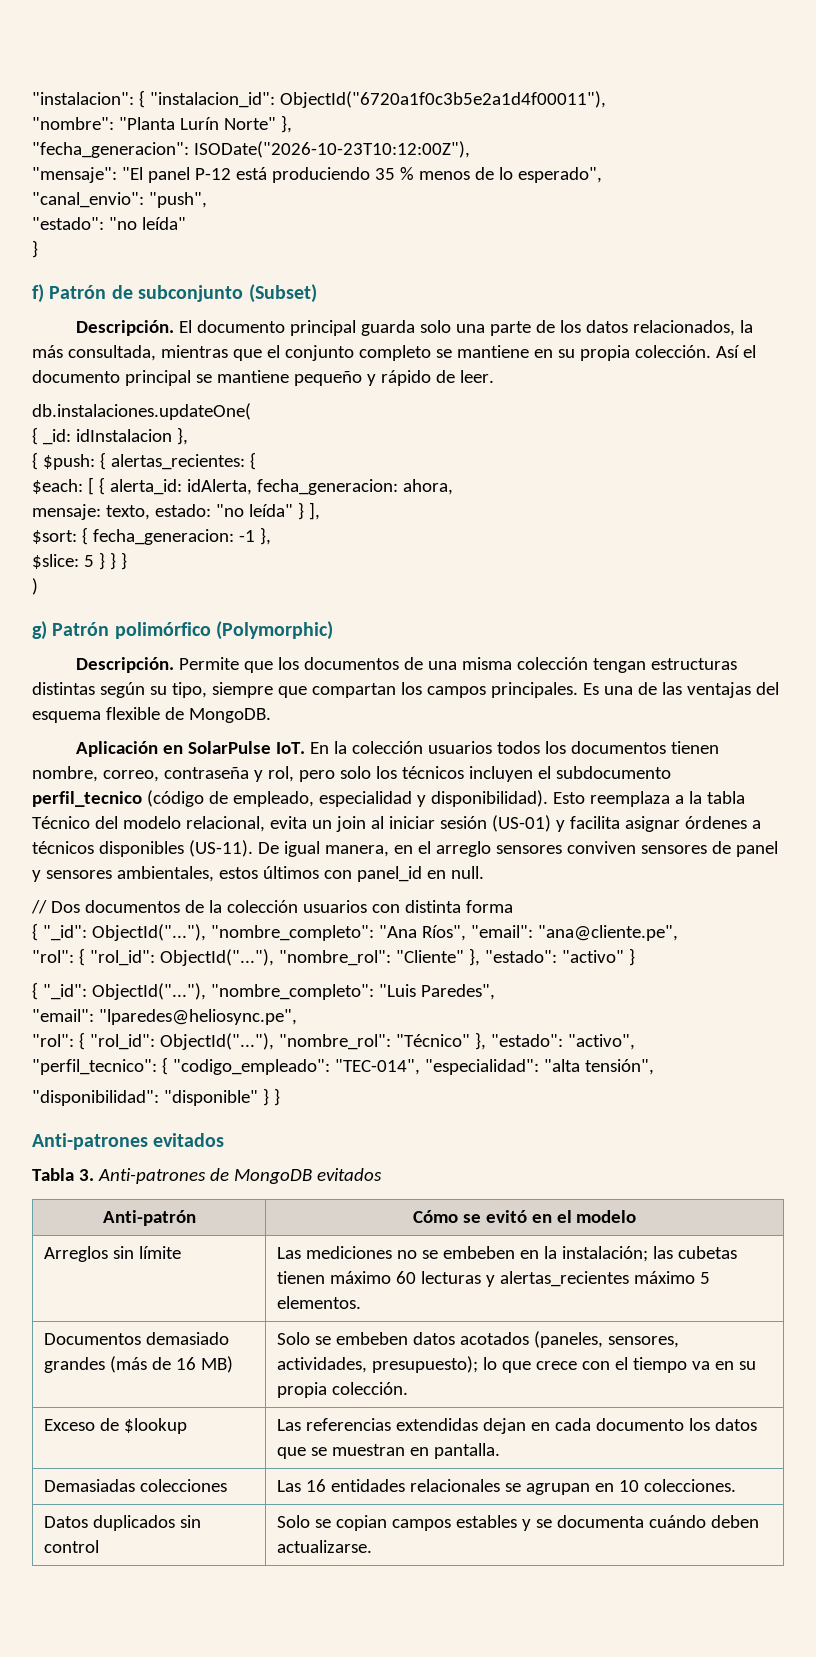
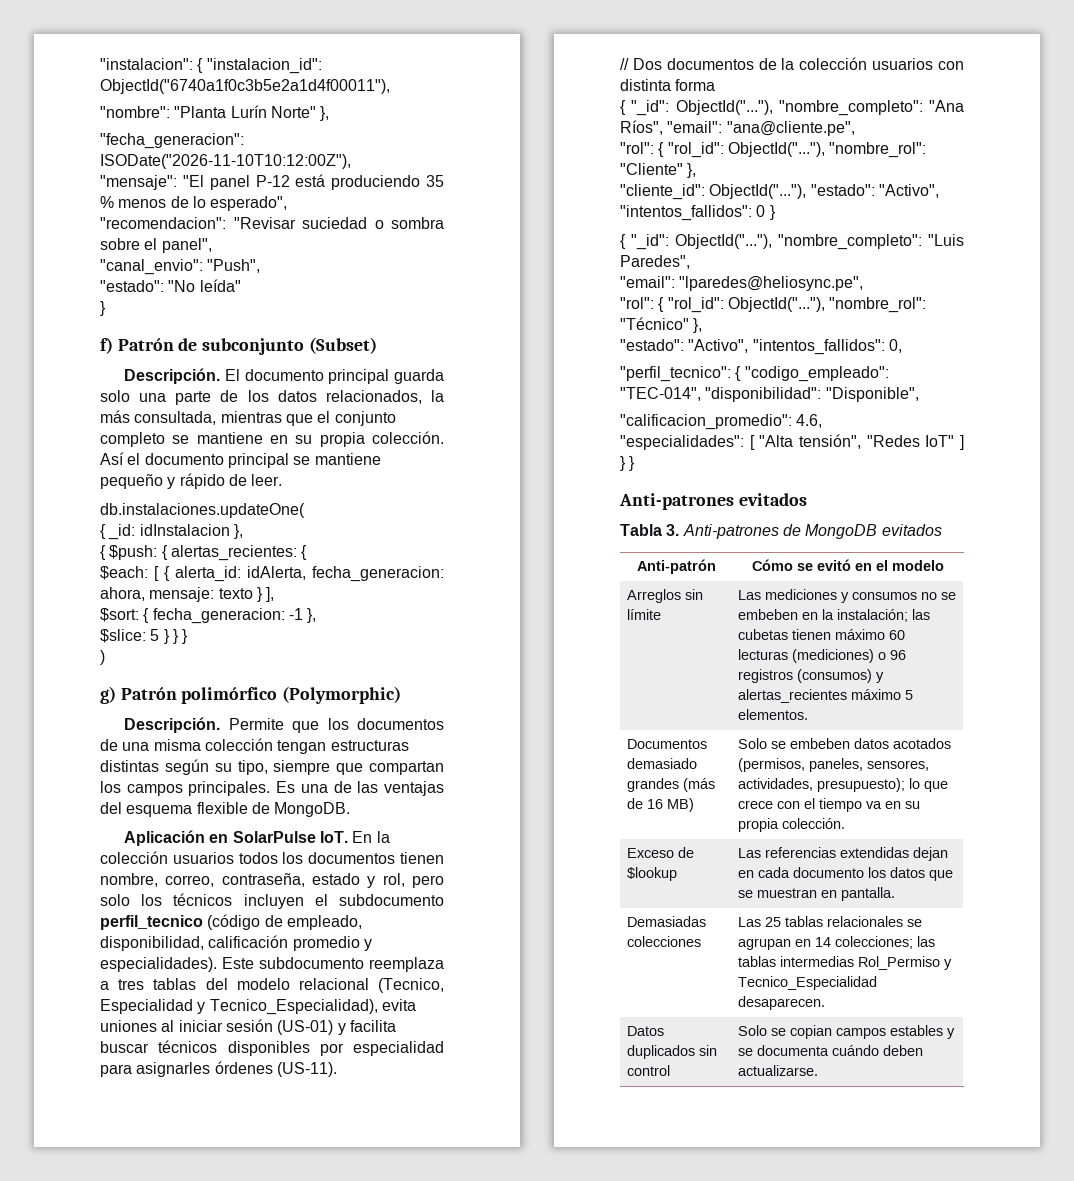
- "instalacion": { "instalacion_id": ObjectId("6720a1f0c3b5e2a1d4f00011"),
+ "instalacion": { "instalacion_id": ObjectId("6740a1f0c3b5e2a1d4f00011"),
- "fecha_generacion": ISODate("2026-10-23T10:12:00Z"),
+ "fecha_generacion": ISODate("2026-11-10T10:12:00Z"),
+ "recomendacion": "Revisar suciedad o sombra sobre el panel",
- "canal_envio": "push",
- "estado": "no leída"
+ "canal_envio": "Push",
+ "estado": "No leída"
- $each: [ { alerta_id: idAlerta, fecha_generacion: ahora,
- mensaje: texto, estado: "no leída" } ],
+ $each: [ { alerta_id: idAlerta, fecha_generacion: ahora, mensaje: texto } ],
- Aplicación en SolarPulse IoT. En la colección usuarios todos los documentos tienen nombre, correo, contraseña y rol, pero solo los técnicos incluyen el subdocumento perfil_tecnico (código de empleado, especialidad y disponibilidad). Esto reemplaza a la tabla Técnico del modelo relacional, evita un join al iniciar sesión (US-01) y facilita asignar órdenes a técnicos disponibles (US-11). De igual manera, en el arreglo sensores conviven sensores de panel y sensores ambientales, estos últimos con panel_id en null.
+ Aplicación en SolarPulse IoT. En la colección usuarios todos los documentos tienen nombre, correo, contraseña, estado y rol, pero solo los técnicos incluyen el subdocumento perfil_tecnico (código de empleado, disponibilidad, calificación promedio y especialidades). Este subdocumento reemplaza a tres tablas del modelo relacional (Tecnico, Especialidad y Tecnico_Especialidad), evita uniones al iniciar sesión (US-01) y facilita buscar técnicos disponibles por especialidad para asignarles órdenes (US-11).
- "rol": { "rol_id": ObjectId("..."), "nombre_rol": "Cliente" }, "estado": "activo" }
+ "rol": { "rol_id": ObjectId("..."), "nombre_rol": "Cliente" },
+ "cliente_id": ObjectId("..."), "estado": "Activo", "intentos_fallidos": 0 }
- "rol": { "rol_id": ObjectId("..."), "nombre_rol": "Técnico" }, "estado": "activo",
+ "rol": { "rol_id": ObjectId("..."), "nombre_rol": "Técnico" },
+ "estado": "Activo", "intentos_fallidos": 0,
- "perfil_tecnico": { "codigo_empleado": "TEC-014", "especialidad": "alta tensión",
- "disponibilidad": "disponible" } }
+ "perfil_tecnico": { "codigo_empleado": "TEC-014", "disponibilidad": "Disponible",
+ "calificacion_promedio": 4.6,
+ "especialidades": [ "Alta tensión", "Redes IoT" ] } }
- Arreglos sin límite | Las mediciones no se embeben en la instalación; las cubetas tienen máximo 60 lecturas y alertas_recientes máximo 5 elementos.
+ Arreglos sin límite | Las mediciones y consumos no se embeben en la instalación; las cubetas tienen máximo 60 lecturas (mediciones) o 96 registros (consumos) y alertas_recientes máximo 5 elementos.
- Documentos demasiado grandes (más de 16 MB) | Solo se embeben datos acotados (paneles, sensores, actividades, presupuesto); lo que crece con el tiempo va en su propia colección.
+ Documentos demasiado grandes (más de 16 MB) | Solo se embeben datos acotados (permisos, paneles, sensores, actividades, presupuesto); lo que crece con el tiempo va en su propia colección.
- Demasiadas colecciones | Las 16 entidades relacionales se agrupan en 10 colecciones.
+ Demasiadas colecciones | Las 25 tablas relacionales se agrupan en 14 colecciones; las tablas intermedias Rol_Permiso y Tecnico_Especialidad desaparecen.

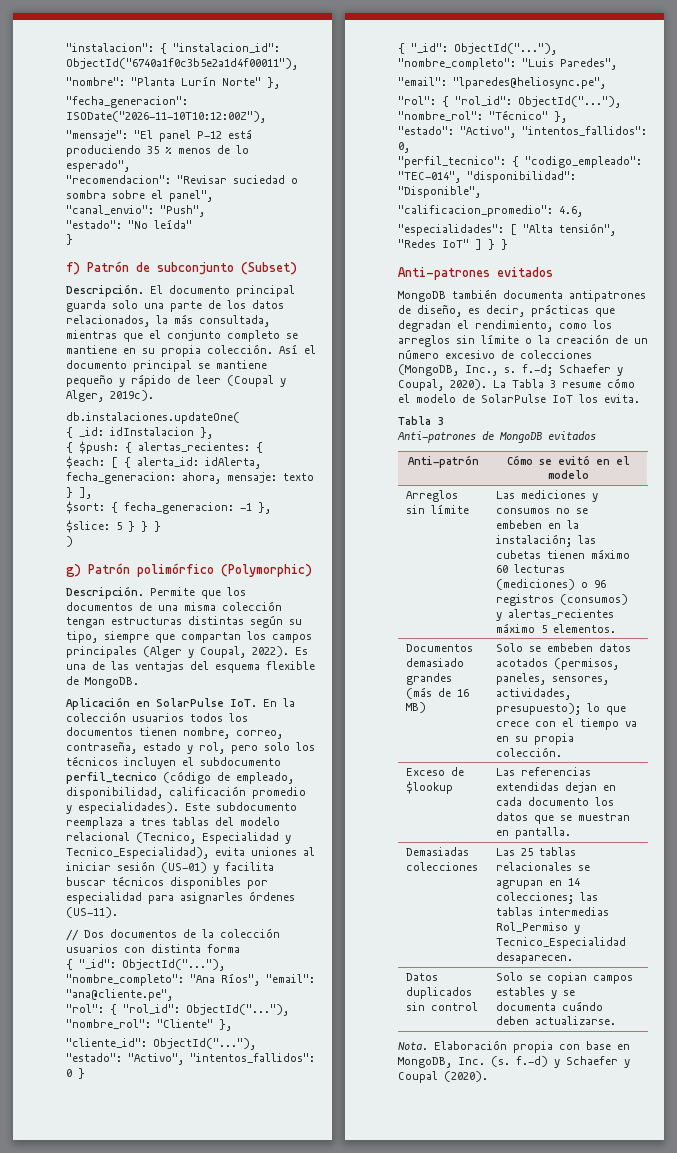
- Así el documento principal se mantiene pequeño y rápido de leer.
+ Así el documento principal se mantiene pequeño y rápido de leer (Coupal y Alger, 2019c).
- Permite que los documentos de una misma colección tengan estructuras distintas según su tipo, siempre que compartan los campos principales.
+ Permite que los documentos de una misma colección tengan estructuras distintas según su tipo, siempre que compartan los campos principales (Alger y Coupal, 2022).
- Tabla 3. Anti-patrones de MongoDB evitados
+ MongoDB también documenta antipatrones de diseño, es decir, prácticas que degradan el rendimiento, como los arreglos sin límite o la creación de un número excesivo de colecciones (MongoDB, Inc., s. f.-d; Schaefer y Coupal, 2020). La Tabla 3 resume cómo el modelo de SolarPulse IoT los evita.
+ Tabla 3
+ Anti-patrones de MongoDB evitados
+ Nota. Elaboración propia con base en MongoDB, Inc. (s. f.-d) y Schaefer y Coupal (2020).

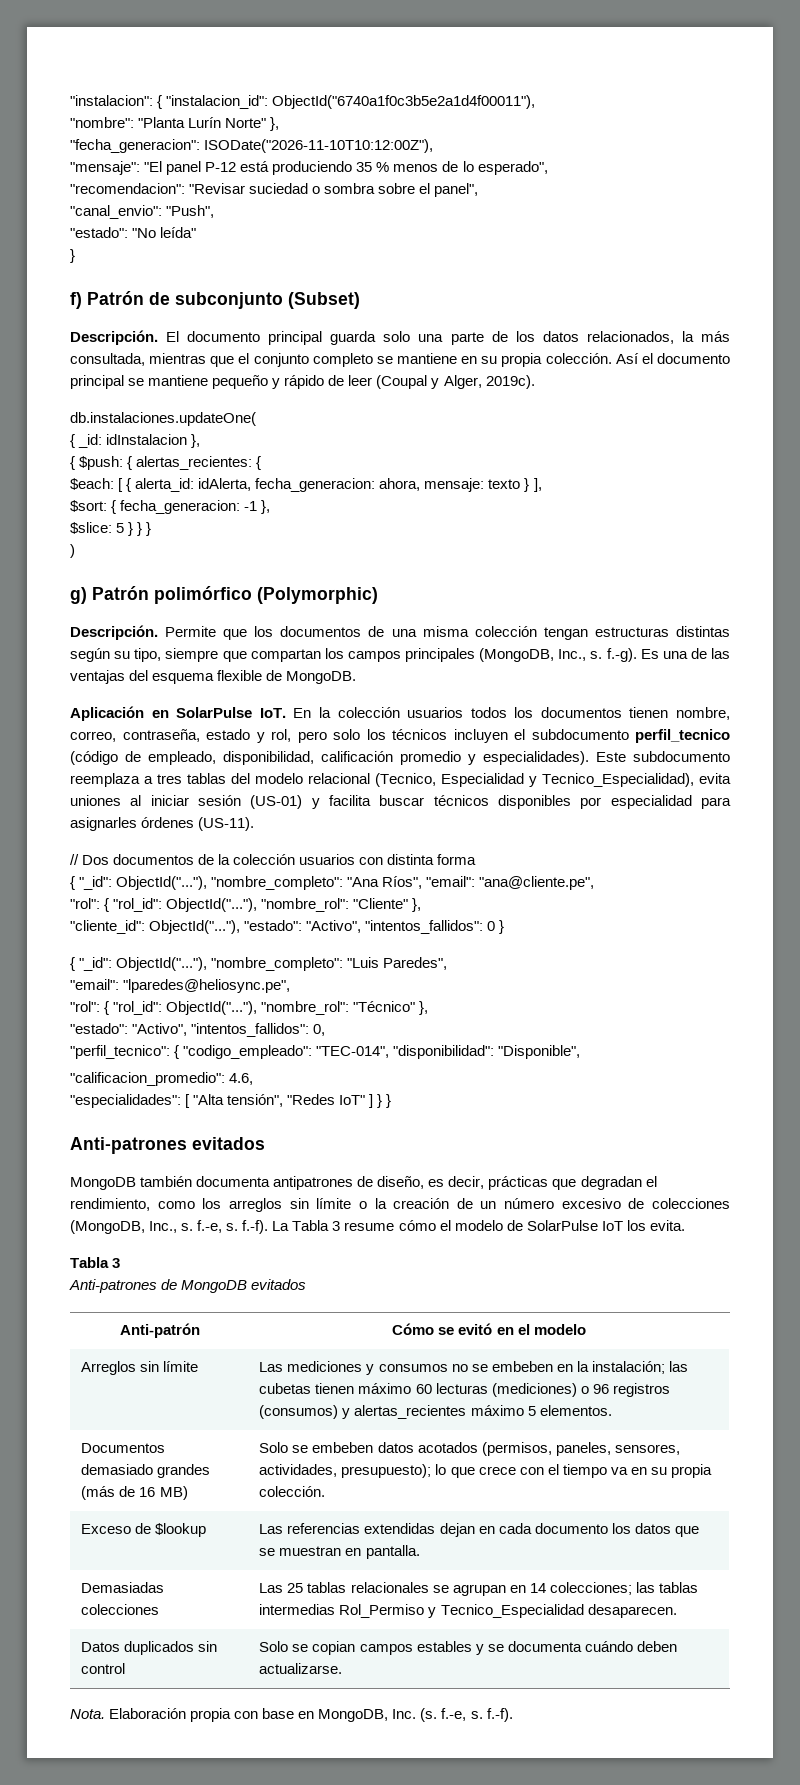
- Permite que los documentos de una misma colección tengan estructuras distintas según su tipo, siempre que compartan los campos principales (Alger y Coupal, 2022). Es una de las ventajas del esquema flexible de MongoDB.
+ Permite que los documentos de una misma colección tengan estructuras distintas según su tipo, siempre que compartan los campos principales (MongoDB, Inc., s. f.-g). Es una de las ventajas del esquema flexible de MongoDB.
- MongoDB también documenta antipatrones de diseño, es decir, prácticas que degradan el rendimiento, como los arreglos sin límite o la creación de un número excesivo de colecciones (MongoDB, Inc., s. f.-d; Schaefer y Coupal, 2020). La Tabla 3 resume cómo el modelo de SolarPulse IoT los evita.
+ MongoDB también documenta antipatrones de diseño, es decir, prácticas que degradan el rendimiento, como los arreglos sin límite o la creación de un número excesivo de colecciones (MongoDB, Inc., s. f.-e, s. f.-f). La Tabla 3 resume cómo el modelo de SolarPulse IoT los evita.
- Elaboración propia con base en MongoDB, Inc. (s. f.-d) y Schaefer y Coupal (2020).
+ Elaboración propia con base en MongoDB, Inc. (s. f.-e, s. f.-f).

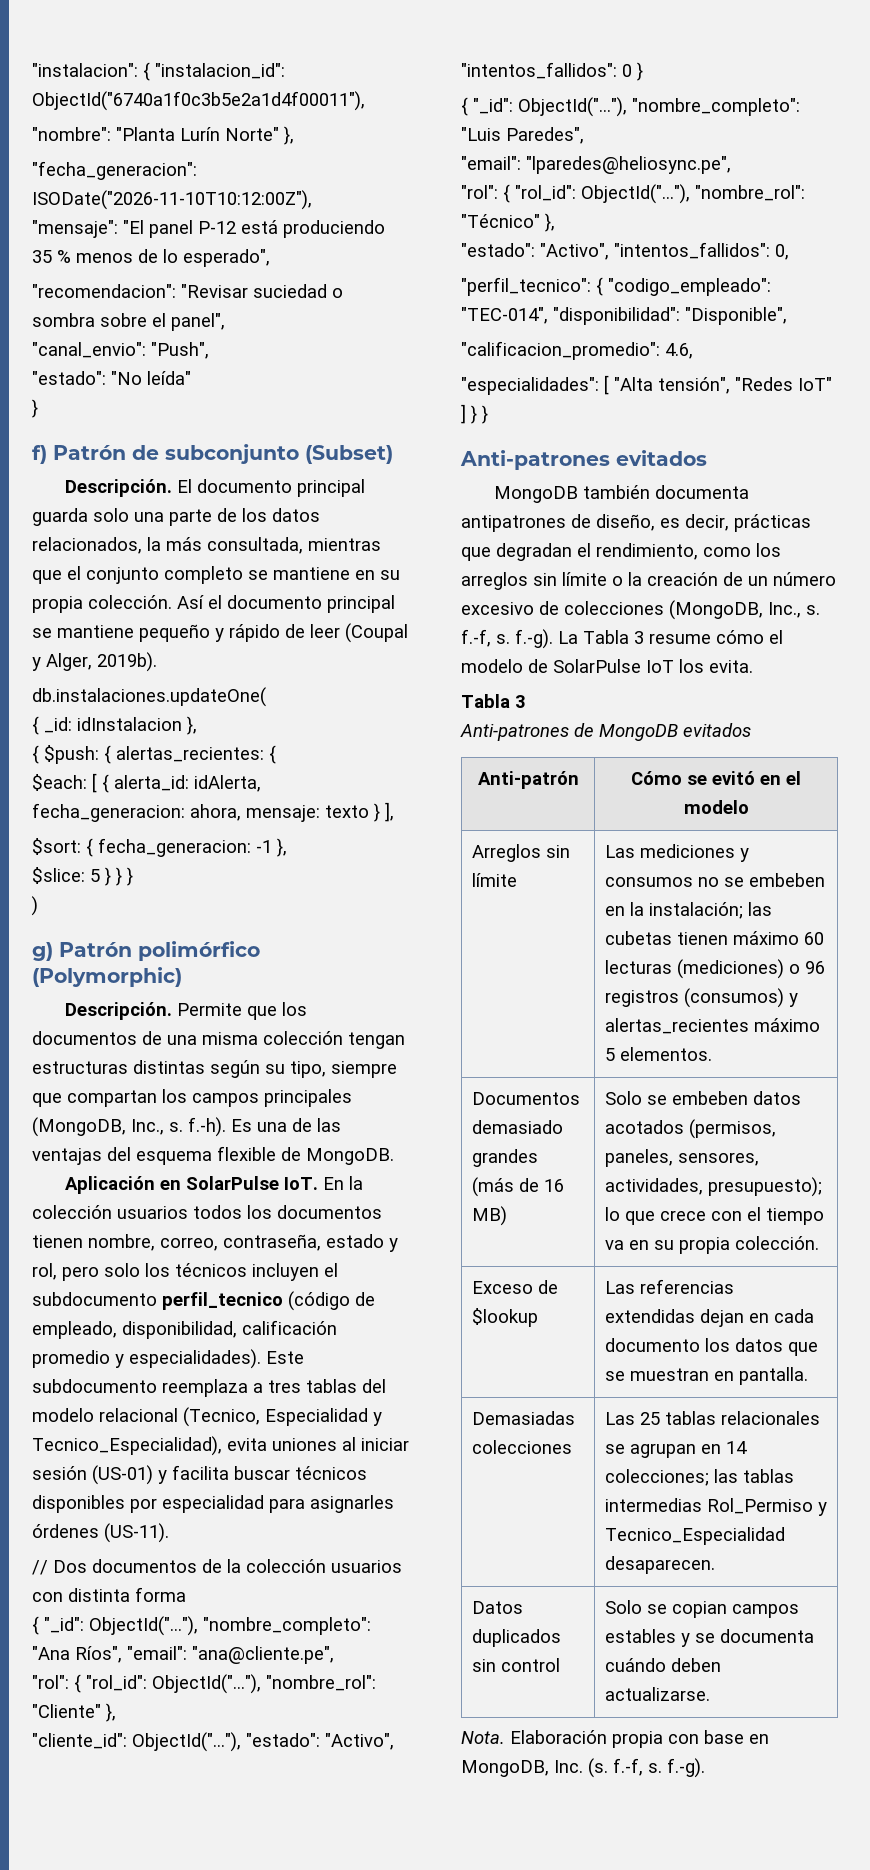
- Así el documento principal se mantiene pequeño y rápido de leer (Coupal y Alger, 2019c).
+ Así el documento principal se mantiene pequeño y rápido de leer (Coupal y Alger, 2019b).
- Permite que los documentos de una misma colección tengan estructuras distintas según su tipo, siempre que compartan los campos principales (MongoDB, Inc., s. f.-g). Es una de las ventajas del esquema flexible de MongoDB.
+ Permite que los documentos de una misma colección tengan estructuras distintas según su tipo, siempre que compartan los campos principales (MongoDB, Inc., s. f.-h). Es una de las ventajas del esquema flexible de MongoDB.
- MongoDB también documenta antipatrones de diseño, es decir, prácticas que degradan el rendimiento, como los arreglos sin límite o la creación de un número excesivo de colecciones (MongoDB, Inc., s. f.-e, s. f.-f). La Tabla 3 resume cómo el modelo de SolarPulse IoT los evita.
+ MongoDB también documenta antipatrones de diseño, es decir, prácticas que degradan el rendimiento, como los arreglos sin límite o la creación de un número excesivo de colecciones (MongoDB, Inc., s. f.-f, s. f.-g). La Tabla 3 resume cómo el modelo de SolarPulse IoT los evita.
- Elaboración propia con base en MongoDB, Inc. (s. f.-e, s. f.-f).
+ Elaboración propia con base en MongoDB, Inc. (s. f.-f, s. f.-g).

